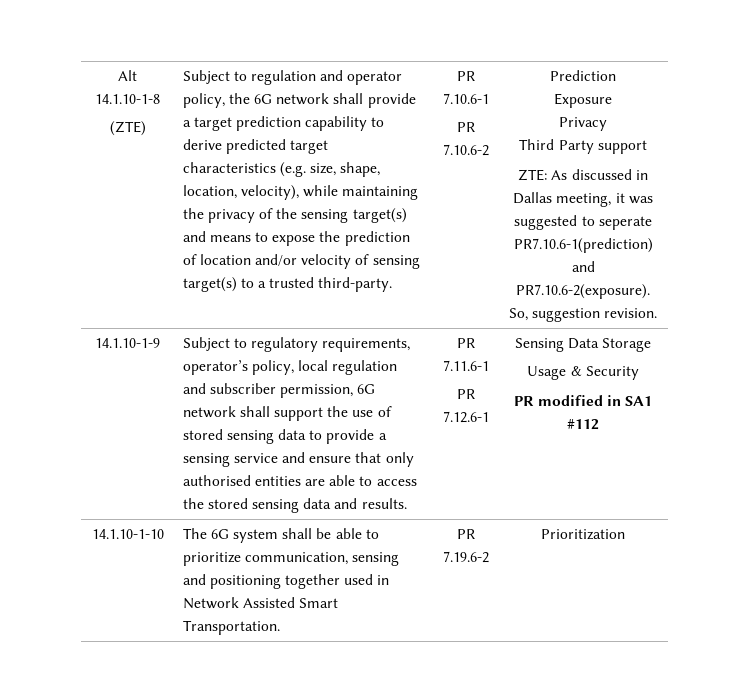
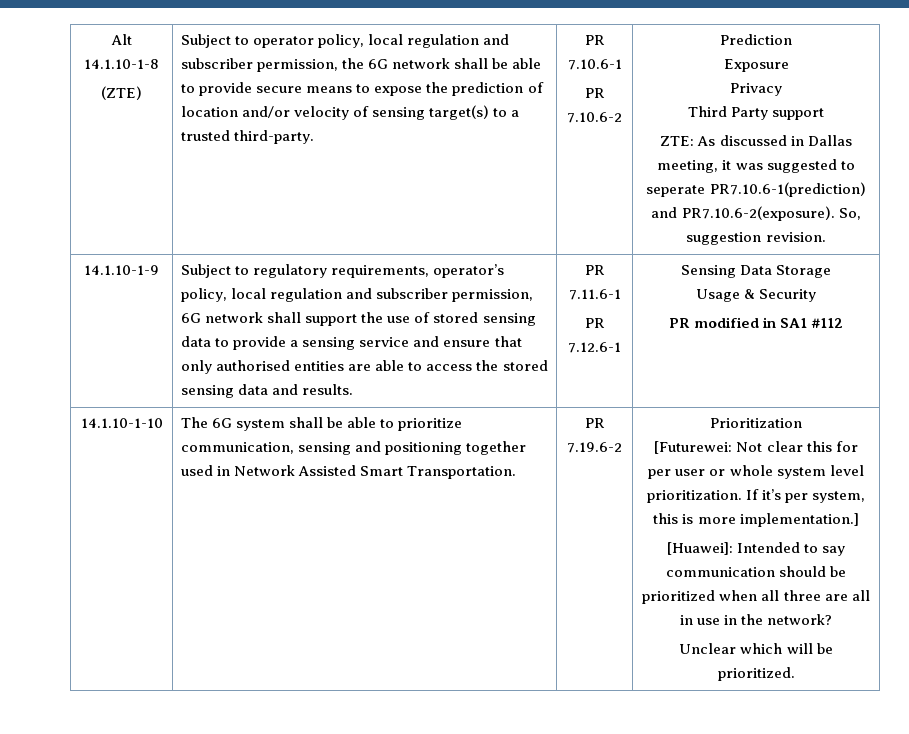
- Subject to regulation and operator policy, the 6G network shall provide a target prediction capability to derive predicted target characteristics (e.g. size, shape, location, velocity), while maintaining the privacy of the sensing target(s) and means to expose the prediction of location and/or velocity of sensing target(s) to a trusted third-party.
+ Subject to operator policy, local regulation and subscriber permission, the 6G network shall be able to provide secure means to expose the prediction of location and/or velocity of sensing target(s) to a trusted third-party.
+ [Futurewei: Not clear this for per user or whole system level prioritization. If it’s per system, this is more implementation.]
+ [Huawei]: Intended to say communication should be prioritized when all three are all in use in the network?
+ Unclear which will be prioritized.

